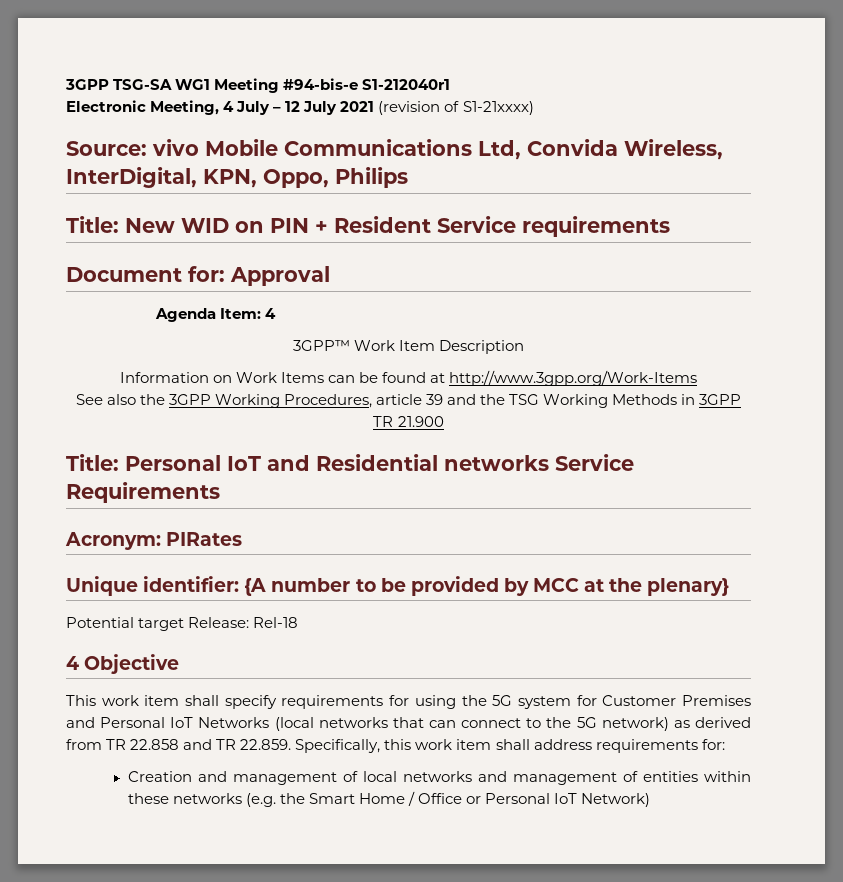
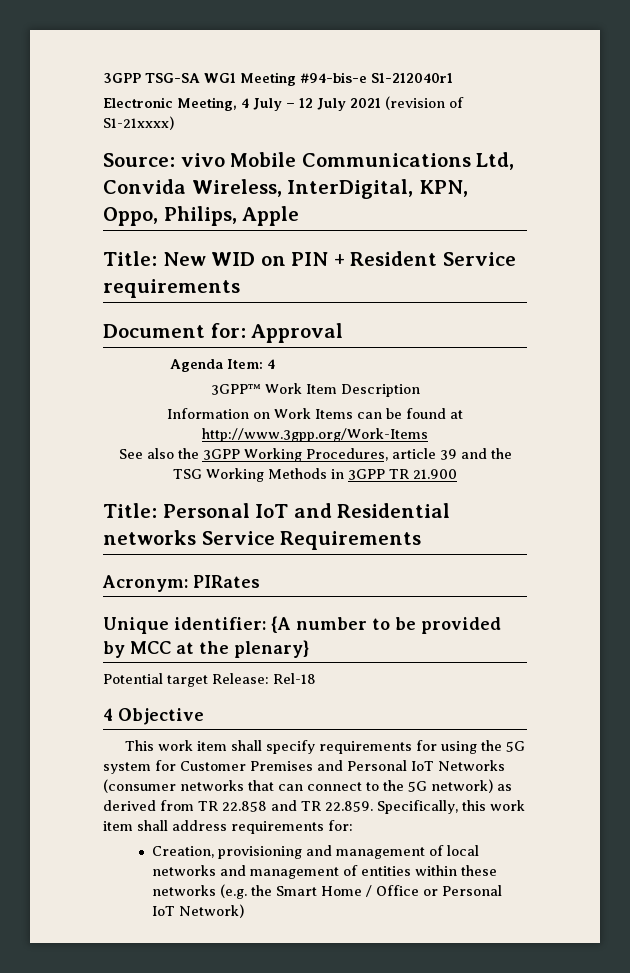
- Source: vivo Mobile Communications Ltd, Convida Wireless, InterDigital, KPN, Oppo, Philips
+ Source: vivo Mobile Communications Ltd, Convida Wireless, InterDigital, KPN, Oppo, Philips, Apple
- This work item shall specify requirements for using the 5G system for Customer Premises and Personal IoT Networks (local networks that can connect to the 5G network) as derived from TR 22.858 and TR 22.859. Specifically, this work item shall address requirements for:
+ This work item shall specify requirements for using the 5G system for Customer Premises and Personal IoT Networks (consumer networks that can connect to the 5G network) as derived from TR 22.858 and TR 22.859. Specifically, this work item shall address requirements for:
- Creation and management of local networks and management of entities within these networks (e.g. the Smart Home / Office or Personal IoT Network)
+ Creation, provisioning and management of local networks and management of entities within these networks (e.g. the Smart Home / Office or Personal IoT Network)

